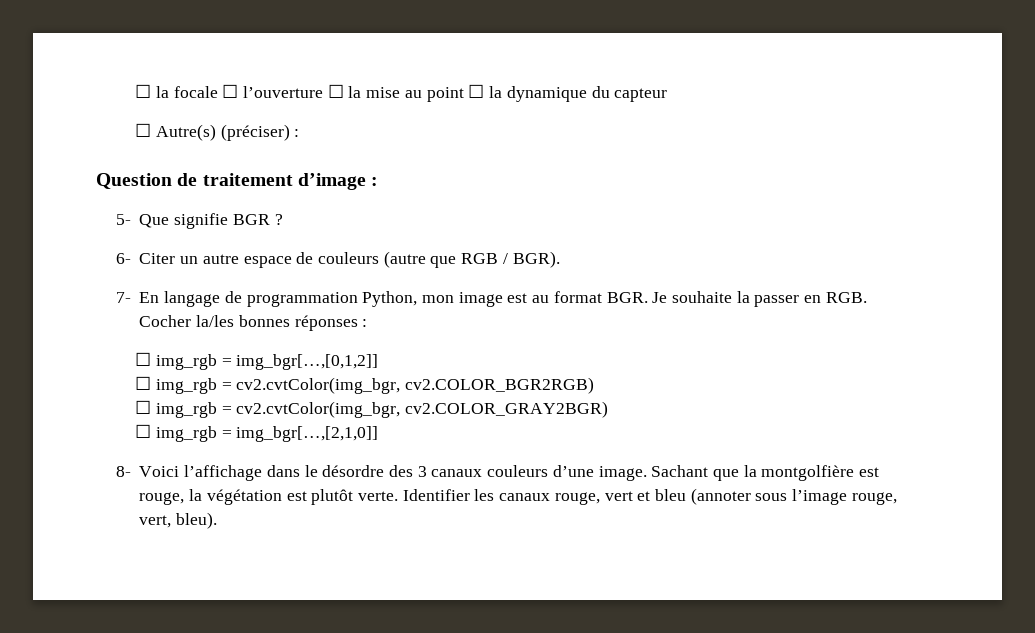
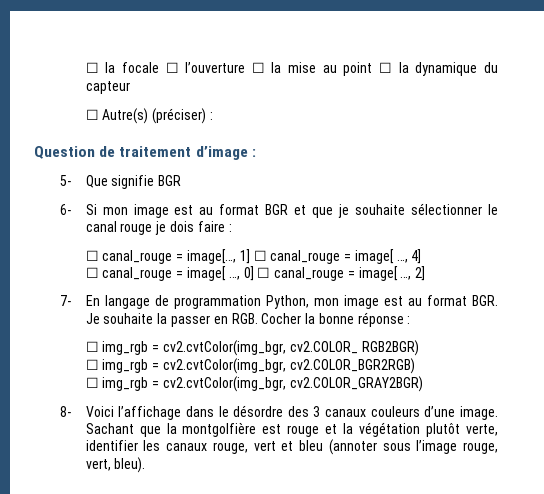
- 5- Que signifie BGR ?
+ 5- Que signifie BGR
- 6- Citer un autre espace de couleurs (autre que RGB / BGR).
+ 6- Si mon image est au format BGR et que je souhaite sélectionner le canal rouge je dois faire :
+ ☐ canal_rouge = image[…, 1] ☐ canal_rouge = image[ …, 4]
+ ☐ canal_rouge = image[ …, 0] ☐ canal_rouge = image[ …, 2]
- 7- En langage de programmation Python, mon image est au format BGR. Je souhaite la passer en RGB. Cocher la/les bonnes réponses :
+ 7- En langage de programmation Python, mon image est au format BGR. Je souhaite la passer en RGB. Cocher la bonne réponse :
- ☐ img_rgb = img_bgr[…,[0,1,2]]
+ ☐ img_rgb = cv2.cvtColor(img_bgr, cv2.COLOR_ RGB2BGR)
- ☐ img_rgb = img_bgr[…,[2,1,0]]
- Sachant que la montgolfière est rouge, la végétation est plutôt verte. Identifier les canaux rouge, vert et bleu (annoter sous l’image rouge, vert, bleu).
+ Sachant que la montgolfière est rouge et la végétation plutôt verte, identifier les canaux rouge, vert et bleu (annoter sous l’image rouge, vert, bleu).

